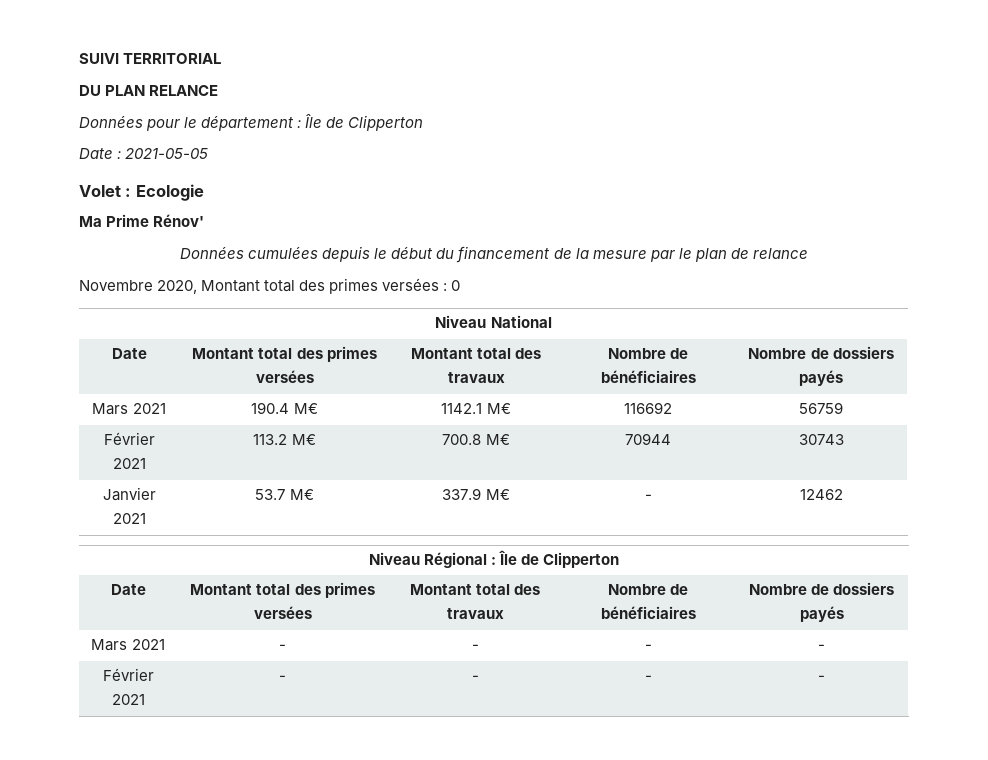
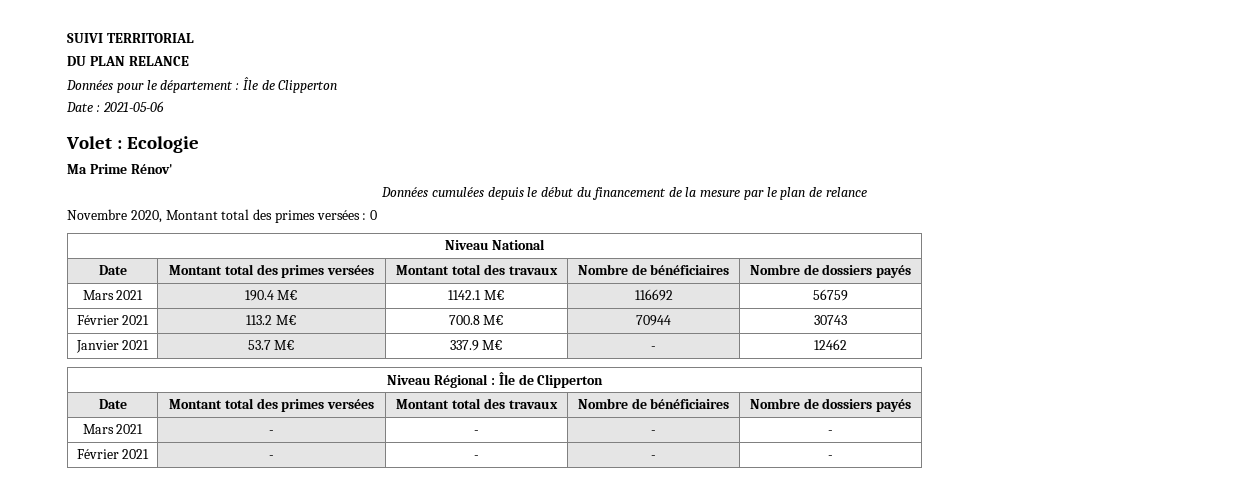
- Date : 2021-05-05
+ Date : 2021-05-06

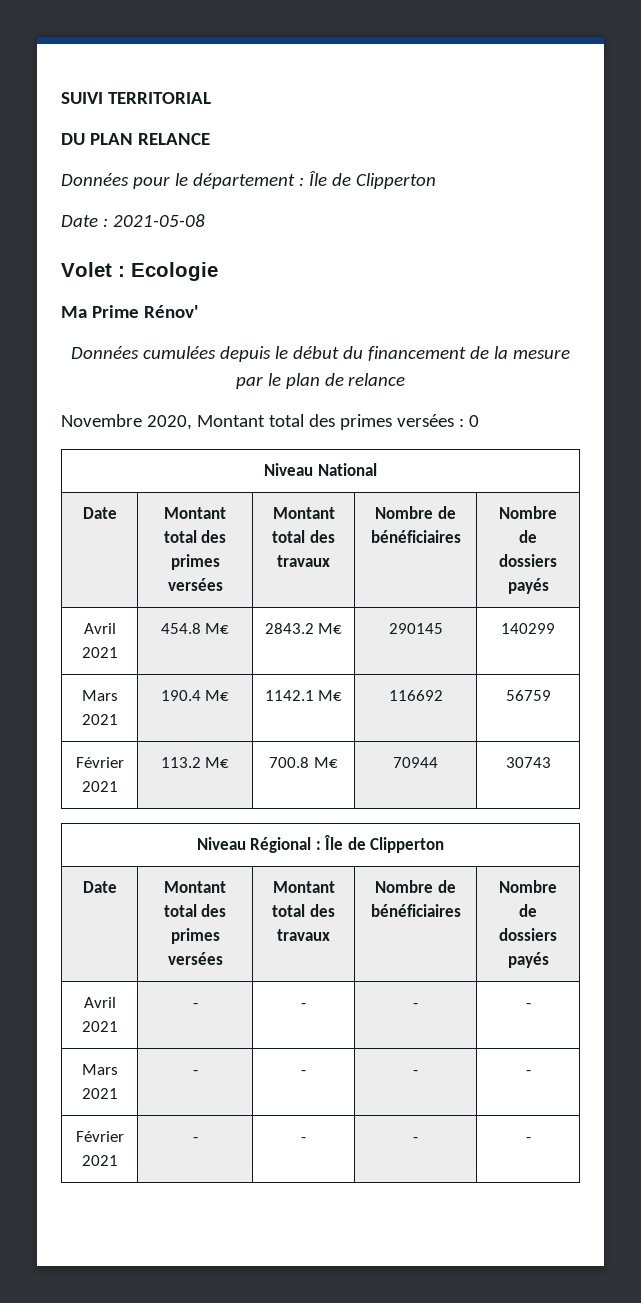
- Date : 2021-05-06
+ Date : 2021-05-08
+ Avril 2021 | 454.8 M€ | 2843.2 M€ | 290145 | 140299
- Janvier 2021 | 53.7 M€ | 337.9 M€ | - | 12462
+ Avril 2021 | - | - | - | -

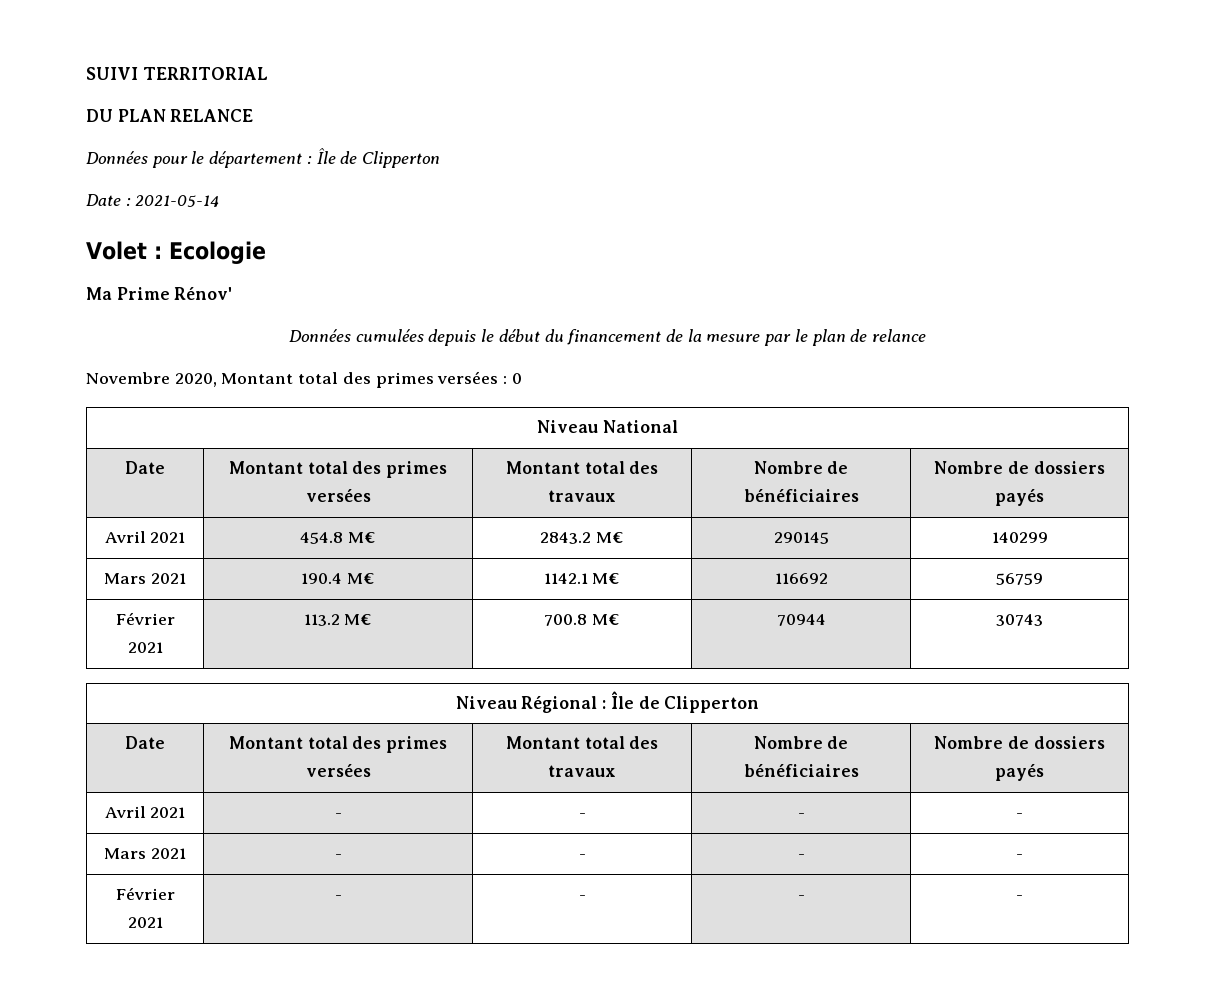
- Date : 2021-05-08
+ Date : 2021-05-14

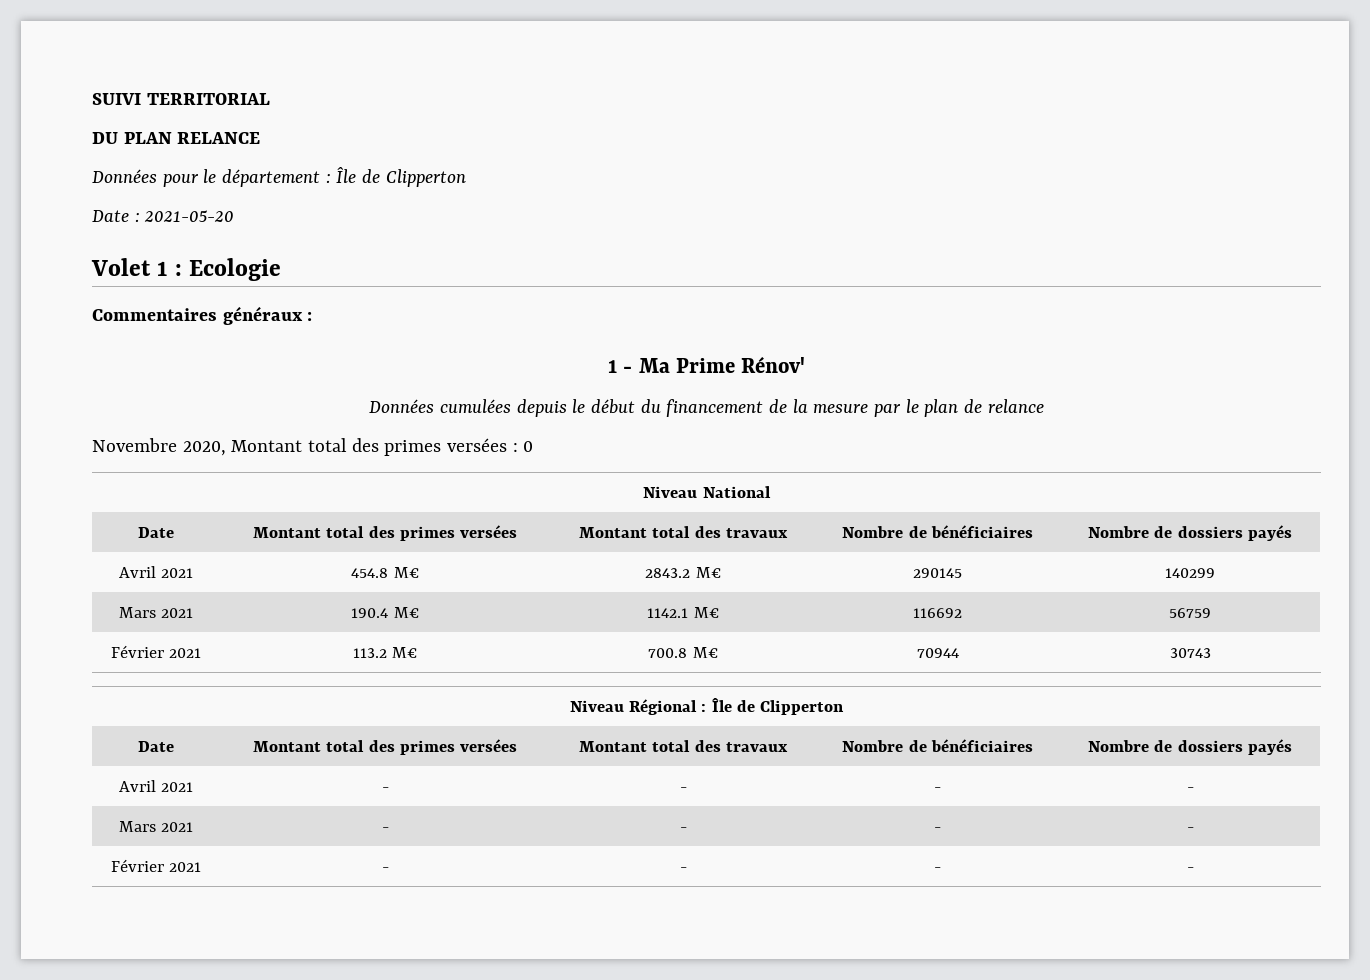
- Date : 2021-05-14
+ Date : 2021-05-20
- Volet : Ecologie
+ Volet 1 : Ecologie
- Ma Prime Rénov'
+ Commentaires généraux :
+ 1 - Ma Prime Rénov'

